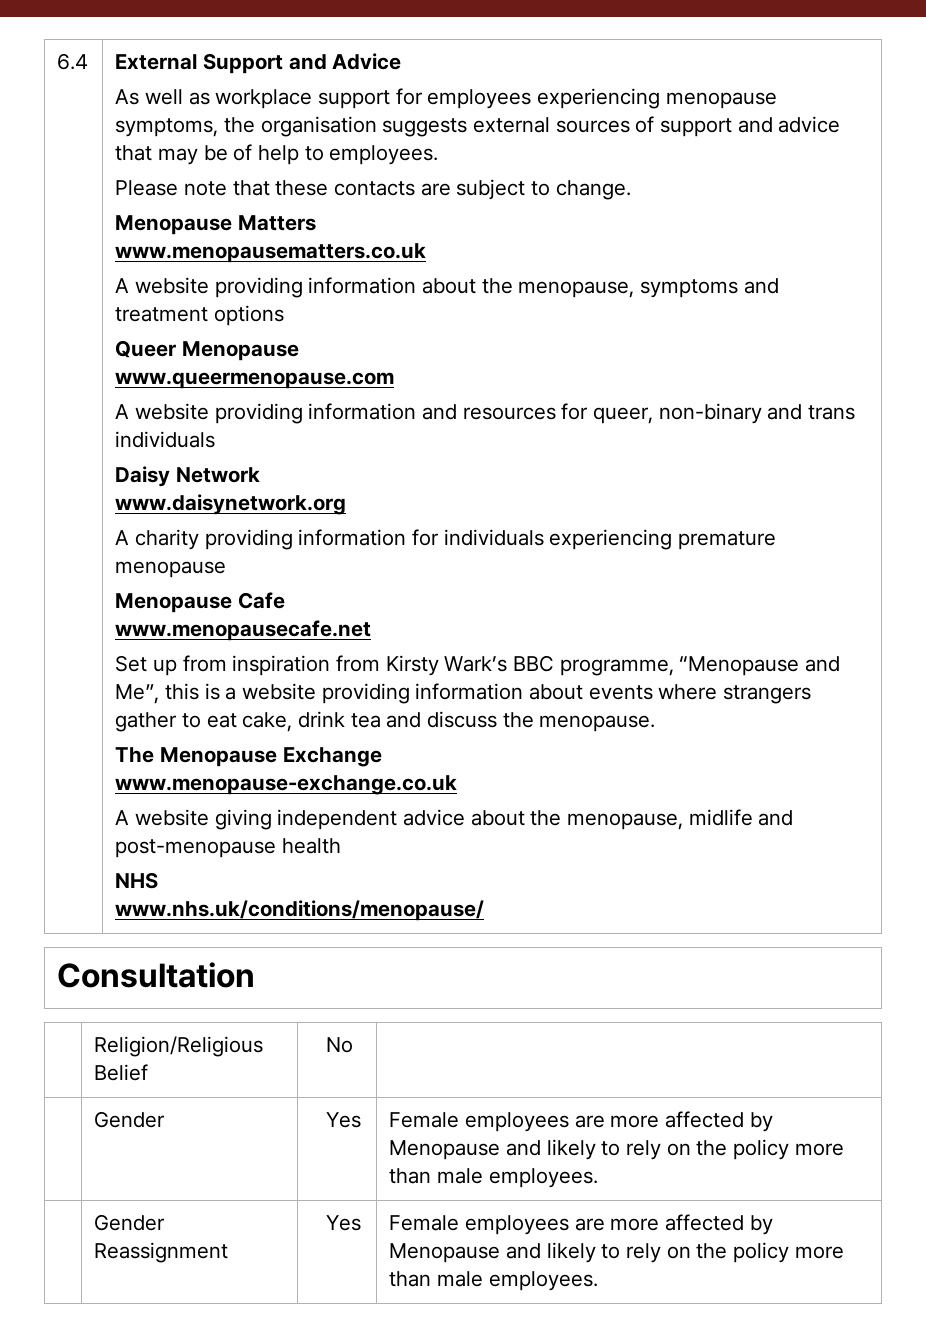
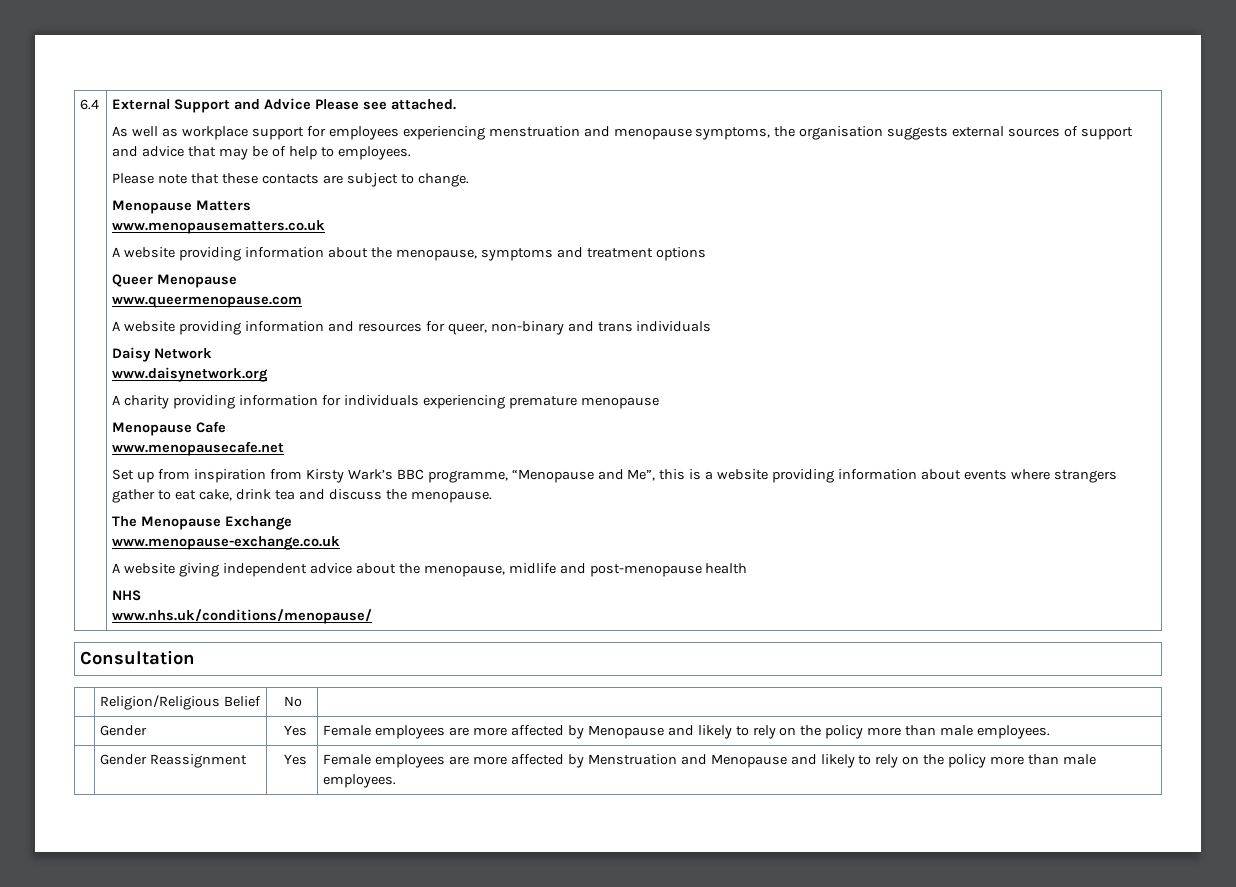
- External Support and Advice
+ External Support and Advice Please see attached.
- As well as workplace support for employees experiencing menopause symptoms, the organisation suggests external sources of support and advice that may be of help to employees.
+ As well as workplace support for employees experiencing menstruation and menopause symptoms, the organisation suggests external sources of support and advice that may be of help to employees.
- | Gender Reassignment | Yes | Female employees are more affected by Menopause and likely to rely on the policy more than male employees.
+ | Gender Reassignment | Yes | Female employees are more affected by Menstruation and Menopause and likely to rely on the policy more than male employees.

